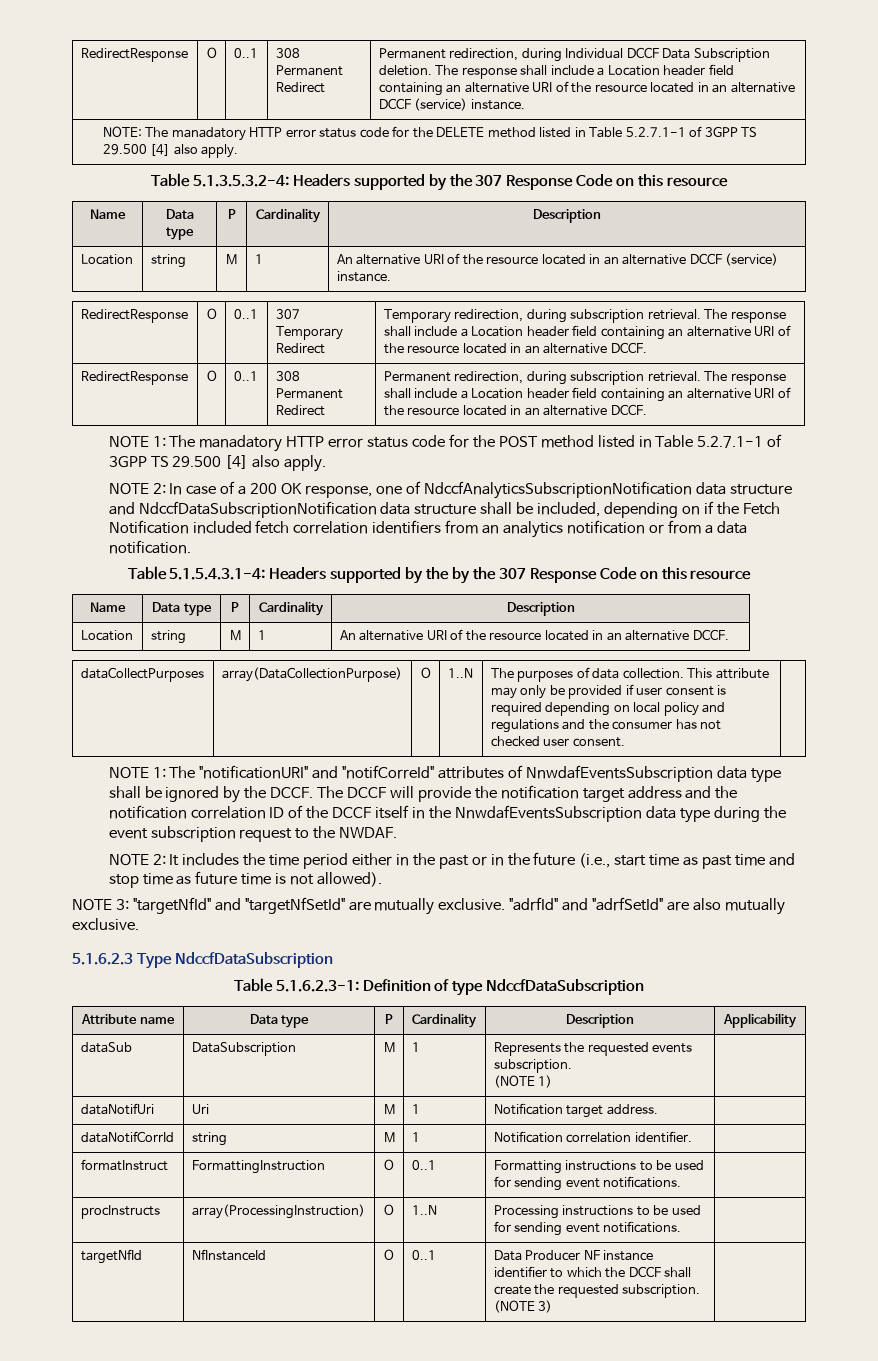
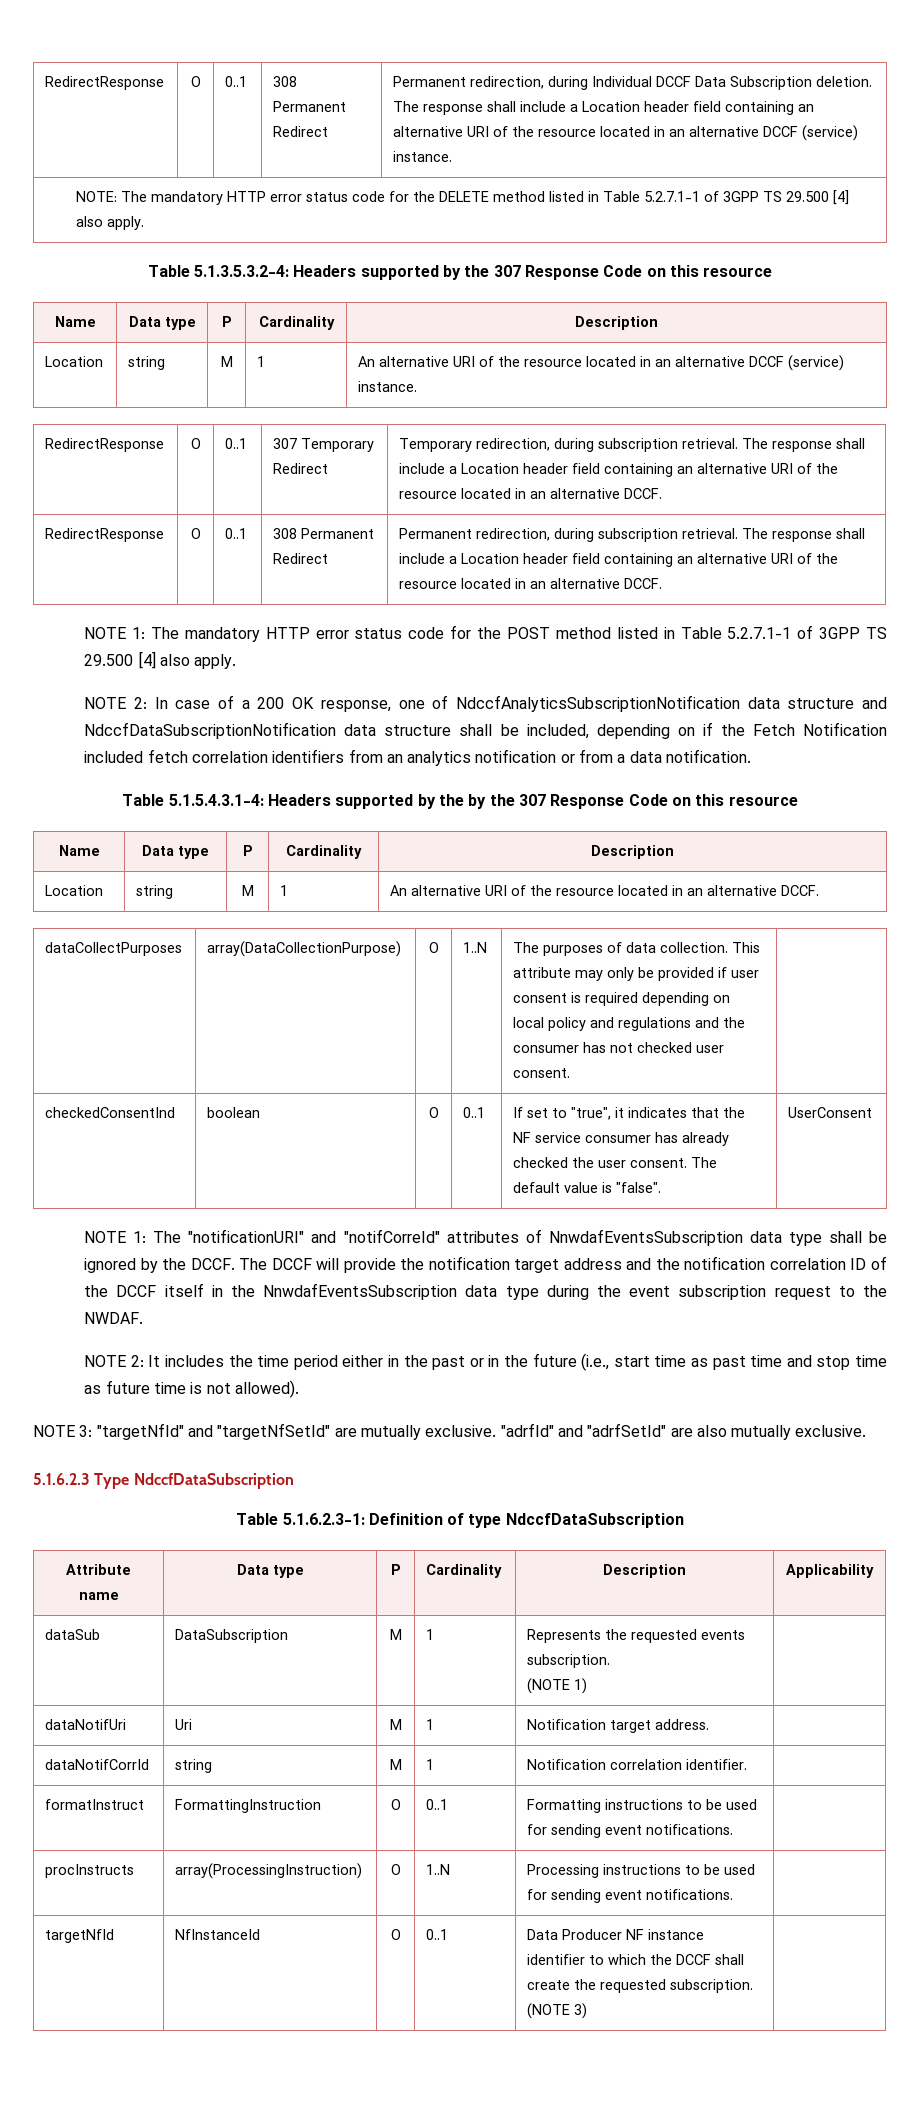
- NOTE: The manadatory HTTP error status code for the DELETE method listed in Table 5.2.7.1-1 of 3GPP TS 29.500 [4] also apply.
+ NOTE: The mandatory HTTP error status code for the DELETE method listed in Table 5.2.7.1-1 of 3GPP TS 29.500 [4] also apply.
- NOTE 1: The manadatory HTTP error status code for the POST method listed in Table 5.2.7.1-1 of 3GPP TS 29.500 [4] also apply.
+ NOTE 1: The mandatory HTTP error status code for the POST method listed in Table 5.2.7.1-1 of 3GPP TS 29.500 [4] also apply.
+ checkedConsentInd | boolean | O | 0..1 | If set to "true", it indicates that the NF service consumer has already checked the user consent. The default value is "false". | UserConsent

